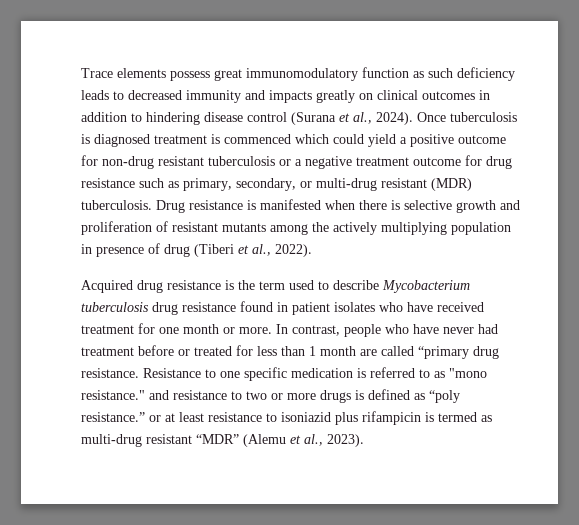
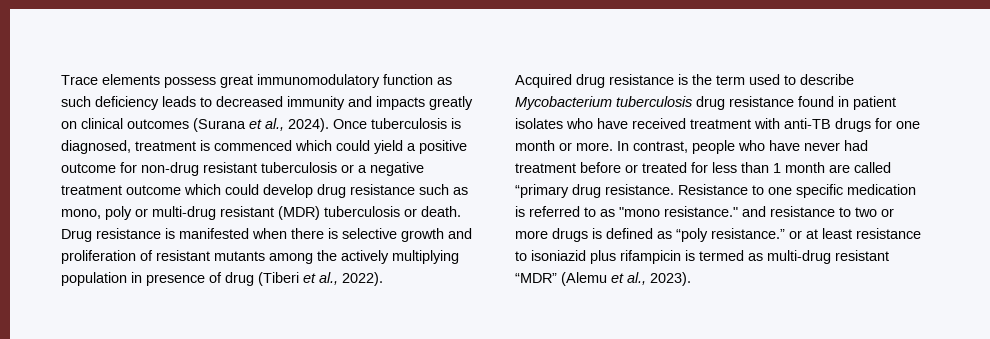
- Trace elements possess great immunomodulatory function as such deficiency leads to decreased immunity and impacts greatly on clinical outcomes in addition to hindering disease control (Surana et al., 2024).
+ Trace elements possess great immunomodulatory function as such deficiency leads to decreased immunity and impacts greatly on clinical outcomes (Surana et al., 2024).
- Once tuberculosis is diagnosed treatment is commenced which could yield a positive outcome for non-drug resistant tuberculosis or a negative treatment outcome for drug resistance such as primary, secondary, or multi-drug resistant (MDR) tuberculosis.
+ Once tuberculosis is diagnosed, treatment is commenced which could yield a positive outcome for non-drug resistant tuberculosis or a negative treatment outcome which could develop drug resistance such as mono, poly or multi-drug resistant (MDR) tuberculosis or death.
- Acquired drug resistance is the term used to describe Mycobacterium tuberculosis drug resistance found in patient isolates who have received treatment for one month or more.
+ Acquired drug resistance is the term used to describe Mycobacterium tuberculosis drug resistance found in patient isolates who have received treatment with anti-TB drugs for one month or more.

